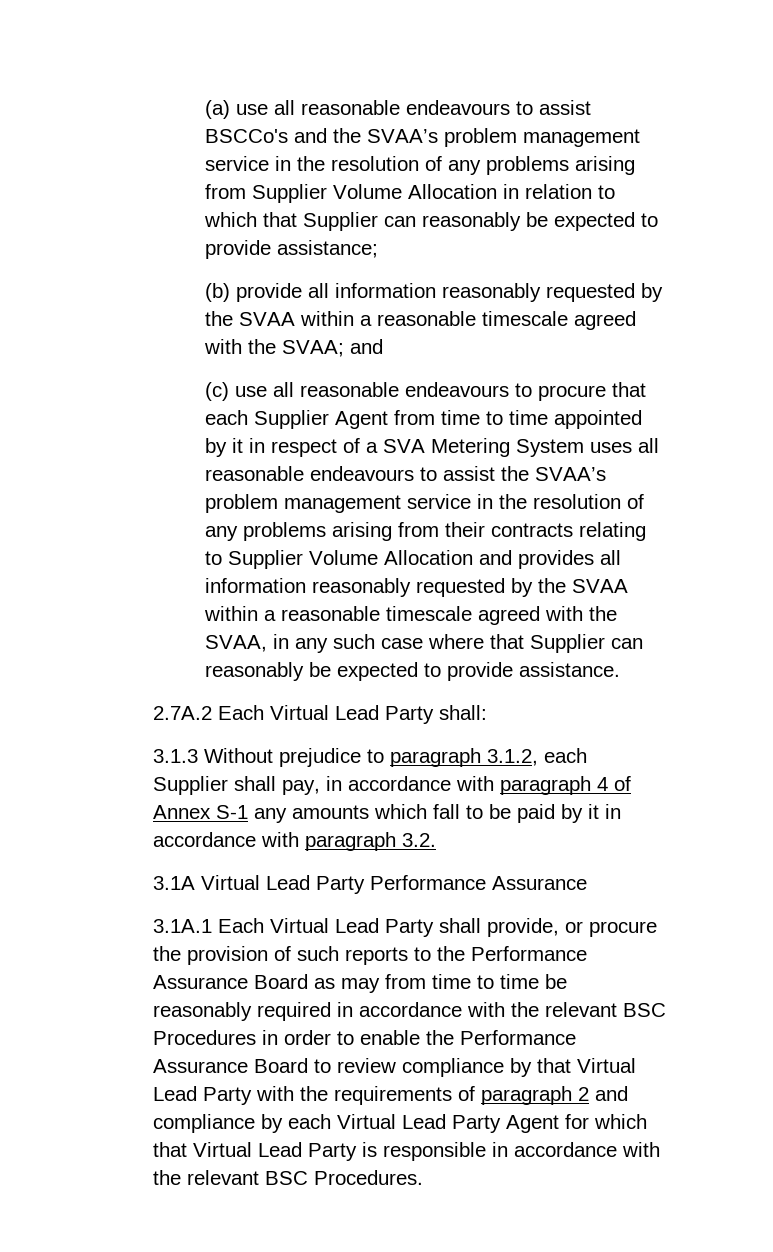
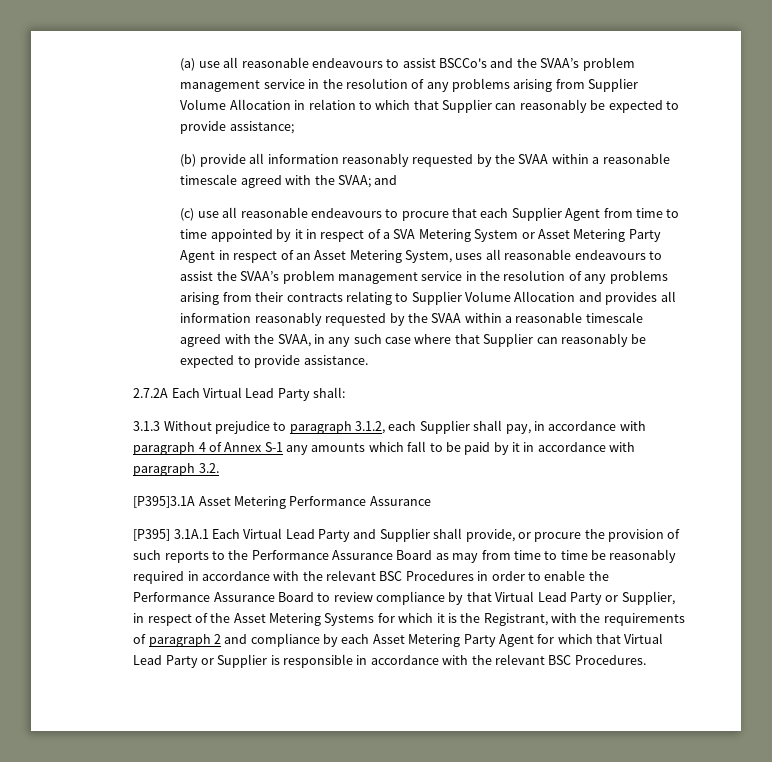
- (c) use all reasonable endeavours to procure that each Supplier Agent from time to time appointed by it in respect of a SVA Metering System uses all reasonable endeavours to assist the SVAA’s problem management service in the resolution of any problems arising from their contracts relating to Supplier Volume Allocation and provides all information reasonably requested by the SVAA within a reasonable timescale agreed with the SVAA, in any such case where that Supplier can reasonably be expected to provide assistance.
+ (c) use all reasonable endeavours to procure that each Supplier Agent from time to time appointed by it in respect of a SVA Metering System or Asset Metering Party Agent in respect of an Asset Metering System, uses all reasonable endeavours to assist the SVAA’s problem management service in the resolution of any problems arising from their contracts relating to Supplier Volume Allocation and provides all information reasonably requested by the SVAA within a reasonable timescale agreed with the SVAA, in any such case where that Supplier can reasonably be expected to provide assistance.
- 2.7A.2 Each Virtual Lead Party shall:
+ 2.7.2A Each Virtual Lead Party shall:
- 3.1A Virtual Lead Party Performance Assurance
+ [P395]3.1A Asset Metering Performance Assurance
- 3.1A.1 Each Virtual Lead Party shall provide, or procure the provision of such reports to the Performance Assurance Board as may from time to time be reasonably required in accordance with the relevant BSC Procedures in order to enable the Performance Assurance Board to review compliance by that Virtual Lead Party with the requirements of paragraph 2 and compliance by each Virtual Lead Party Agent for which that Virtual Lead Party is responsible in accordance with the relevant BSC Procedures.
+ [P395] 3.1A.1 Each Virtual Lead Party and Supplier shall provide, or procure the provision of such reports to the Performance Assurance Board as may from time to time be reasonably required in accordance with the relevant BSC Procedures in order to enable the Performance Assurance Board to review compliance by that Virtual Lead Party or Supplier, in respect of the Asset Metering Systems for which it is the Registrant, with the requirements of paragraph 2 and compliance by each Asset Metering Party Agent for which that Virtual Lead Party or Supplier is responsible in accordance with the relevant BSC Procedures.

